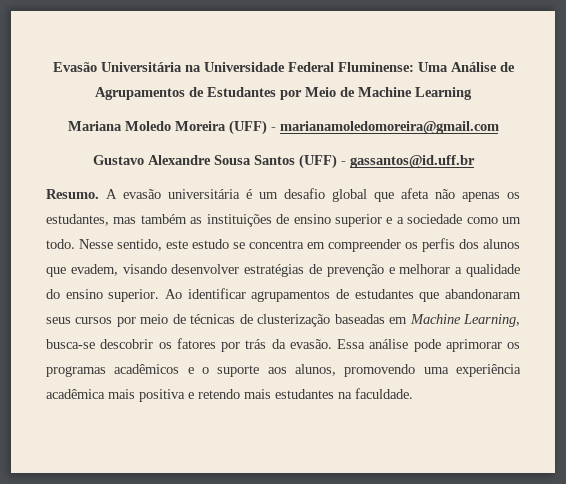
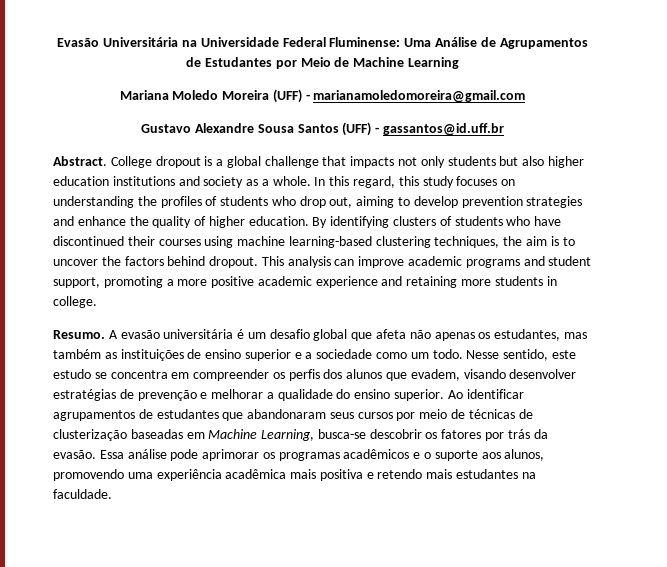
+ Abstract. College dropout is a global challenge that impacts not only students but also higher education institutions and society as a whole. In this regard, this study focuses on understanding the profiles of students who drop out, aiming to develop prevention strategies and enhance the quality of higher education. By identifying clusters of students who have discontinued their courses using machine learning-based clustering techniques, the aim is to uncover the factors behind dropout. This analysis can improve academic programs and student support, promoting a more positive academic experience and retaining more students in college.

